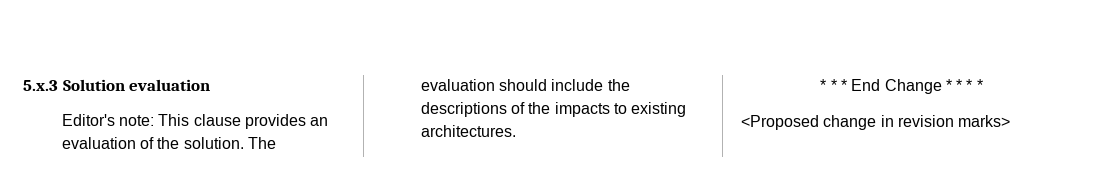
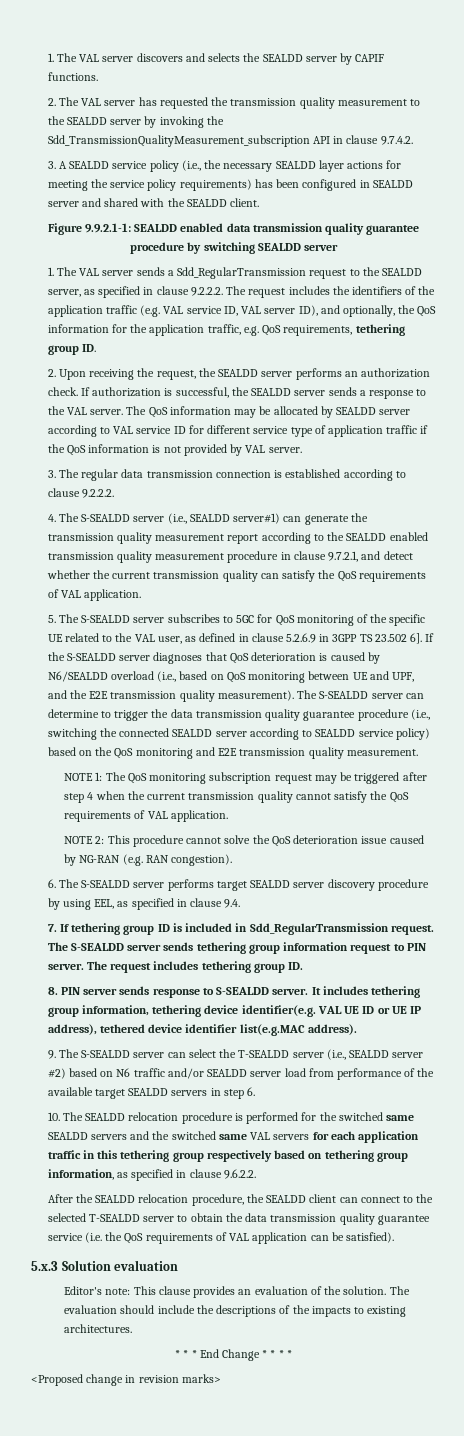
+ 1. The VAL server discovers and selects the SEALDD server by CAPIF functions.
+ 2. The VAL server has requested the transmission quality measurement to the SEALDD server by invoking the Sdd_TransmissionQualityMeasurement_subscription API in clause 9.7.4.2.
+ 3. A SEALDD service policy (i.e., the necessary SEALDD layer actions for meeting the service policy requirements) has been configured in SEALDD server and shared with the SEALDD client.
+ Figure 9.9.2.1-1: SEALDD enabled data transmission quality guarantee procedure by switching SEALDD server
+ 1. The VAL server sends a Sdd_RegularTransmission request to the SEALDD server, as specified in clause 9.2.2.2. The request includes the identifiers of the application traffic (e.g. VAL service ID, VAL server ID), and optionally, the QoS information for the application traffic, e.g. QoS requirements, tethering group ID.
+ 2. Upon receiving the request, the SEALDD server performs an authorization check. If authorization is successful, the SEALDD server sends a response to the VAL server. The QoS information may be allocated by SEALDD server according to VAL service ID for different service type of application traffic if the QoS information is not provided by VAL server.
+ 3. The regular data transmission connection is established according to clause 9.2.2.2.
+ 4. The S-SEALDD server (i.e., SEALDD server#1) can generate the transmission quality measurement report according to the SEALDD enabled transmission quality measurement procedure in clause 9.7.2.1, and detect whether the current transmission quality can satisfy the QoS requirements of VAL application.
+ 5. The S-SEALDD server subscribes to 5GC for QoS monitoring of the specific UE related to the VAL user, as defined in clause 5.2.6.9 in 3GPP TS 23.502 6]. If the S-SEALDD server diagnoses that QoS deterioration is caused by N6/SEALDD overload (i.e., based on QoS monitoring between UE and UPF, and the E2E transmission quality measurement). The S-SEALDD server can determine to trigger the data transmission quality guarantee procedure (i.e., switching the connected SEALDD server according to SEALDD service policy) based on the QoS monitoring and E2E transmission quality measurement.
+ NOTE 1: The QoS monitoring subscription request may be triggered after step 4 when the current transmission quality cannot satisfy the QoS requirements of VAL application.
+ NOTE 2: This procedure cannot solve the QoS deterioration issue caused by NG-RAN (e.g. RAN congestion).
+ 6. The S-SEALDD server performs target SEALDD server discovery procedure by using EEL, as specified in clause 9.4.
+ 7. If tethering group ID is included in Sdd_RegularTransmission request. The S-SEALDD server sends tethering group information request to PIN server. The request includes tethering group ID.
+ 8. PIN server sends response to S-SEALDD server. It includes tethering group information, tethering device identifier(e.g. VAL UE ID or UE IP address), tethered device identifier list(e.g.MAC address).
+ 9. The S-SEALDD server can select the T-SEALDD server (i.e., SEALDD server #2) based on N6 traffic and/or SEALDD server load from performance of the available target SEALDD servers in step 6.
+ 10. The SEALDD relocation procedure is performed for the switched same SEALDD servers and the switched same VAL servers for each application traffic in this tethering group respectively based on tethering group information, as specified in clause 9.6.2.2.
+ After the SEALDD relocation procedure, the SEALDD client can connect to the selected T-SEALDD server to obtain the data transmission quality guarantee service (i.e. the QoS requirements of VAL application can be satisfied).

